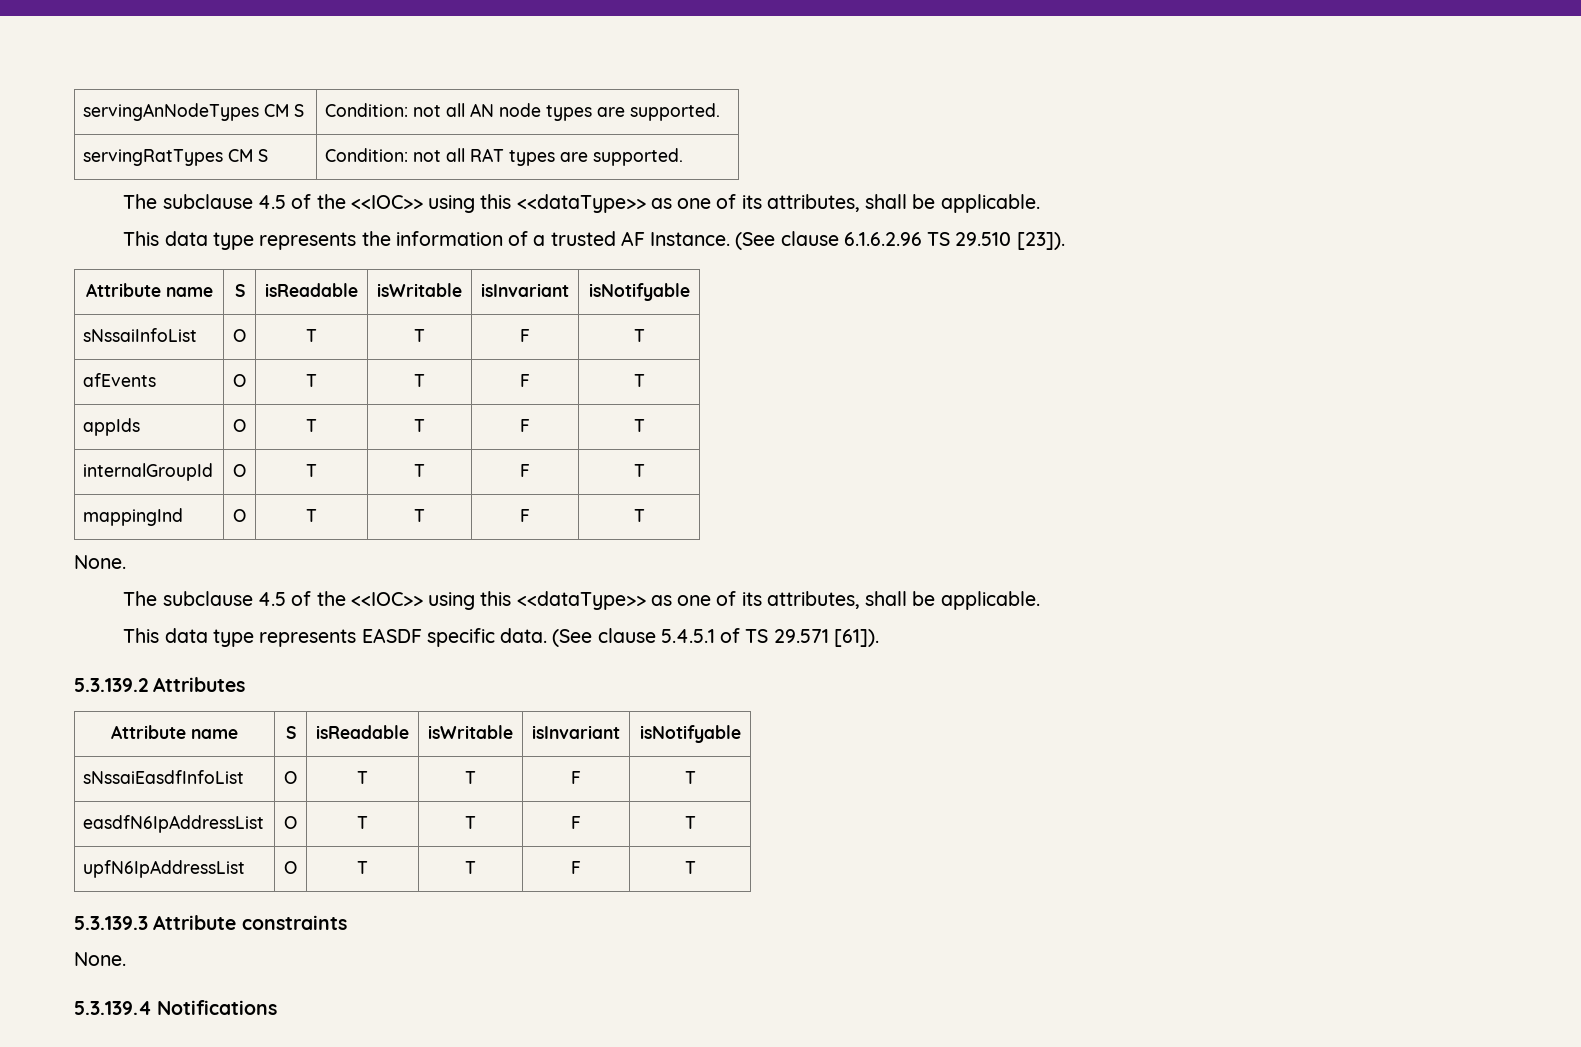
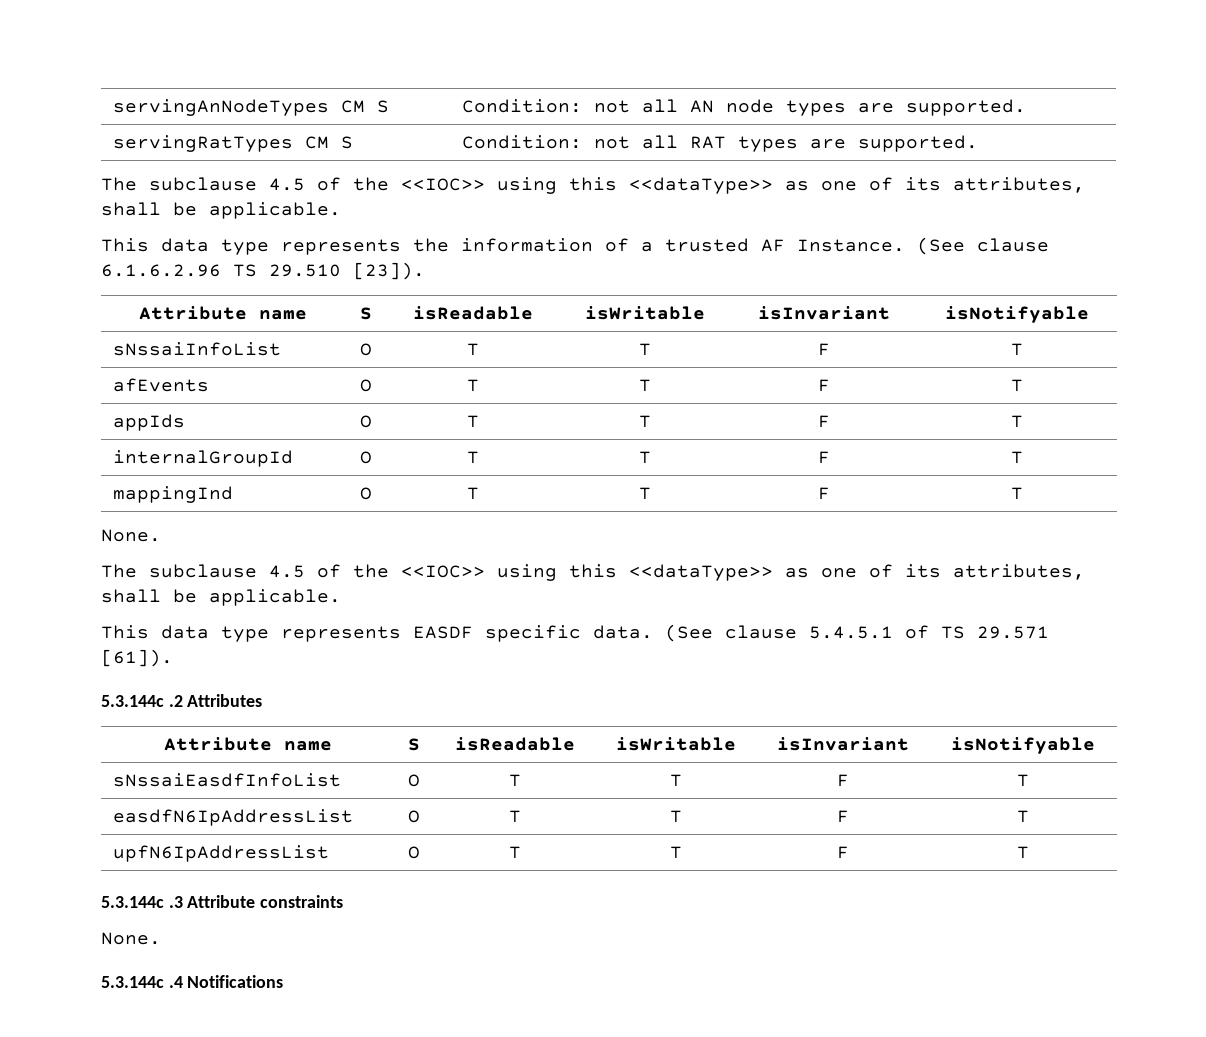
- 5.3.139.2 Attributes
+ 5.3.144c .2 Attributes
- 5.3.139.3 Attribute constraints
+ 5.3.144c .3 Attribute constraints
- 5.3.139.4 Notifications
+ 5.3.144c .4 Notifications

